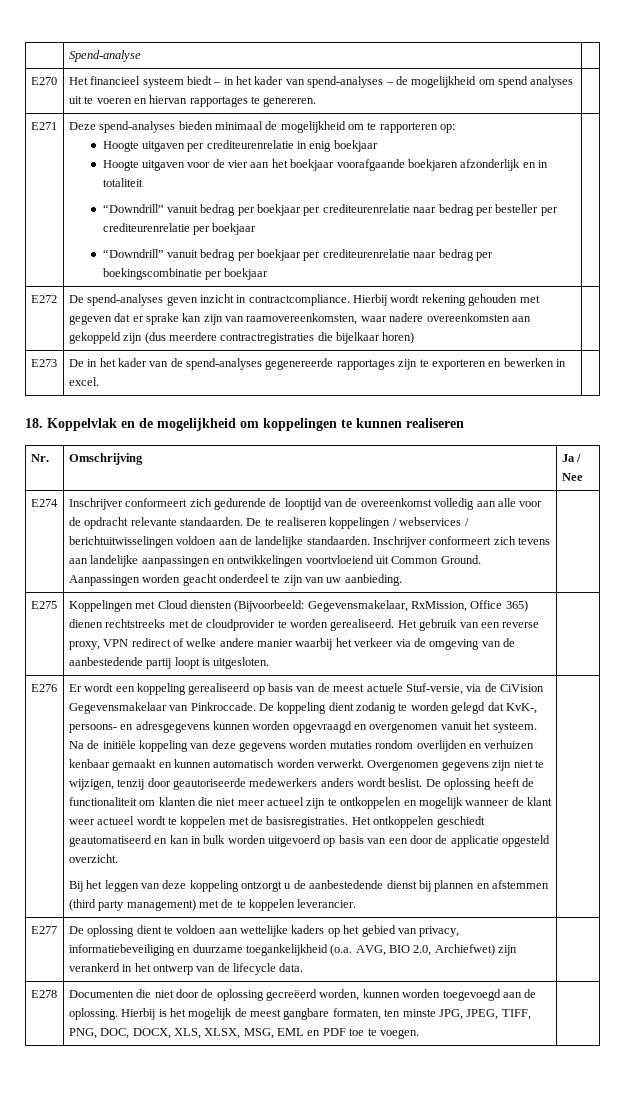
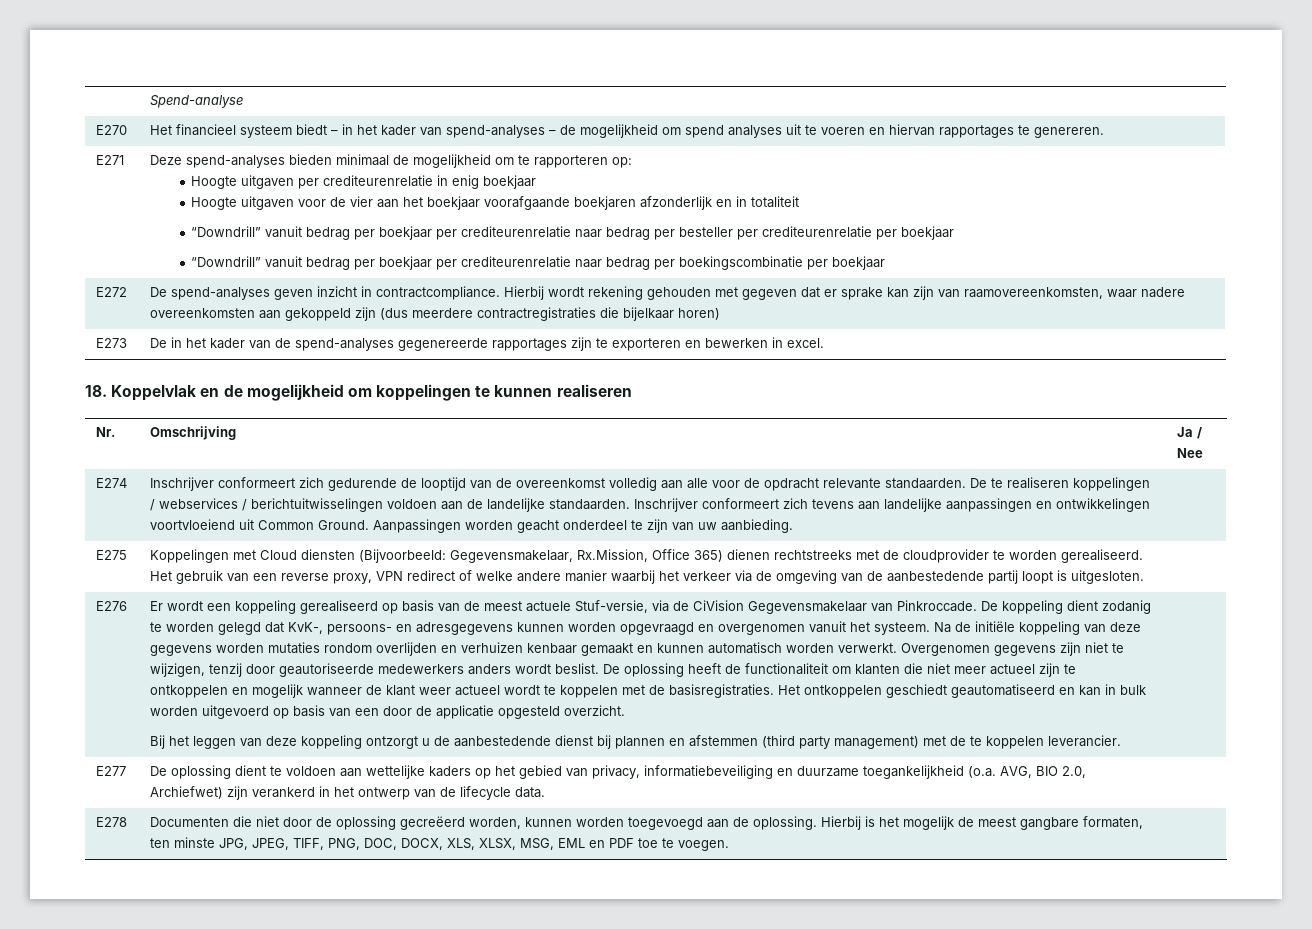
- Koppelingen met Cloud diensten (Bijvoorbeeld: Gegevensmakelaar, RxMission, Office 365) dienen rechtstreeks met de cloudprovider te worden gerealiseerd.
+ Koppelingen met Cloud diensten (Bijvoorbeeld: Gegevensmakelaar, Rx.Mission, Office 365) dienen rechtstreeks met de cloudprovider te worden gerealiseerd.

